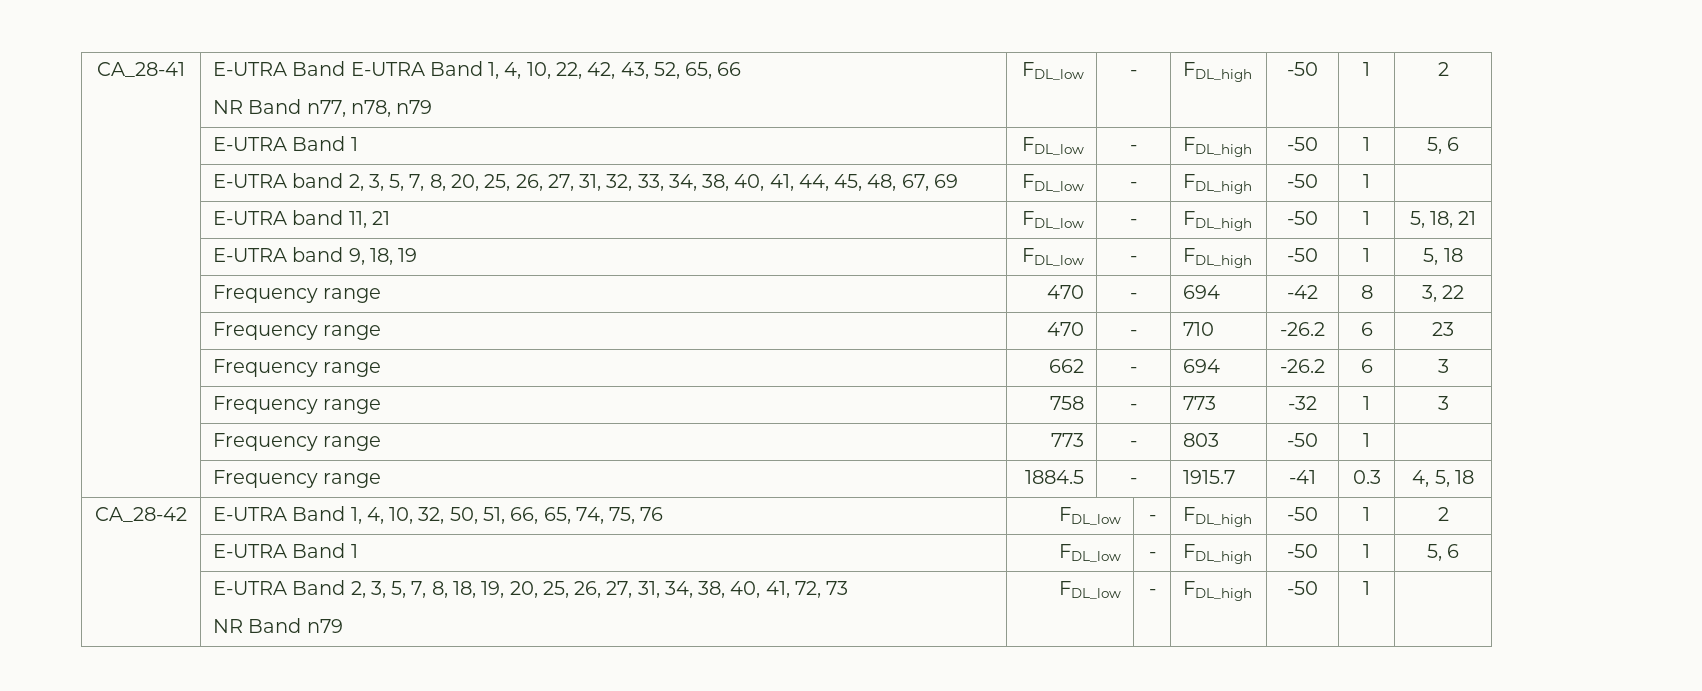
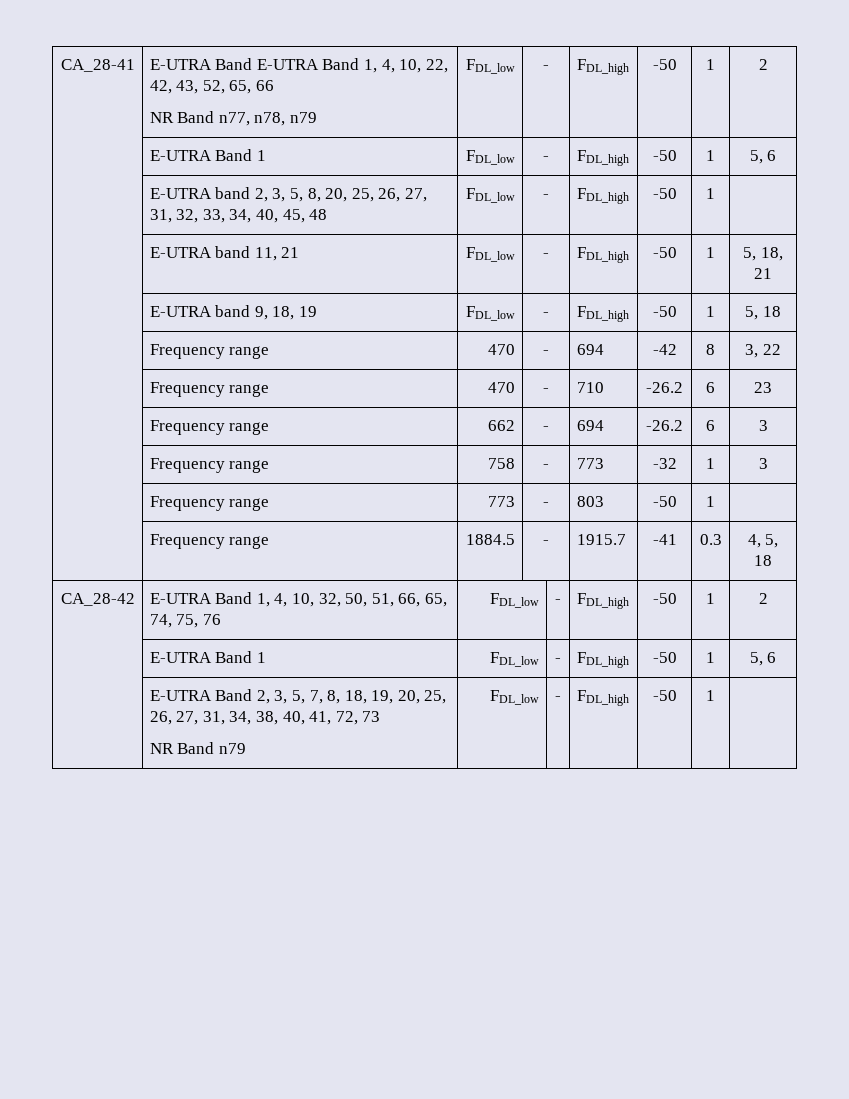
- | E-UTRA band 2, 3, 5, 7, 8, 20, 25, 26, 27, 31, 32, 33, 34, 38, 40, 41, 44, 45, 48, 67, 69 | FDL_low | - | FDL_high | -50 | 1 |
+ | E-UTRA band 2, 3, 5, 8, 20, 25, 26, 27, 31, 32, 33, 34, 40, 45, 48 | FDL_low | - | FDL_high | -50 | 1 |

